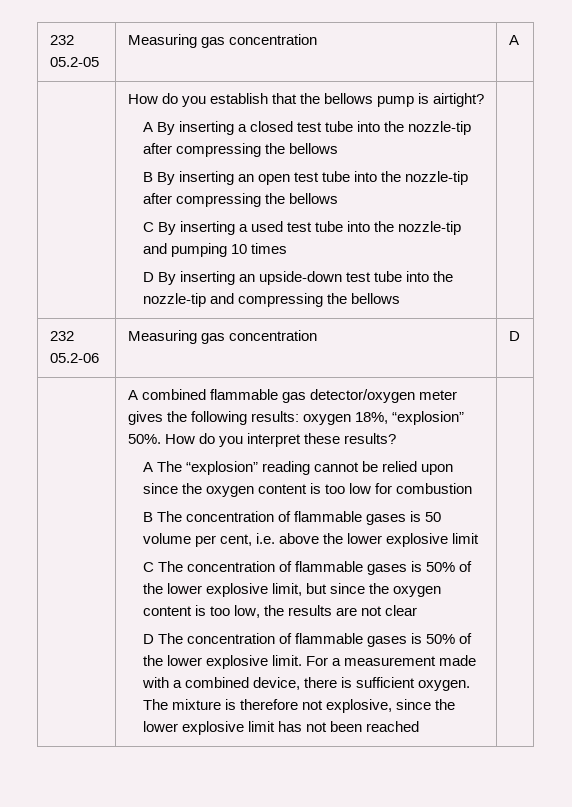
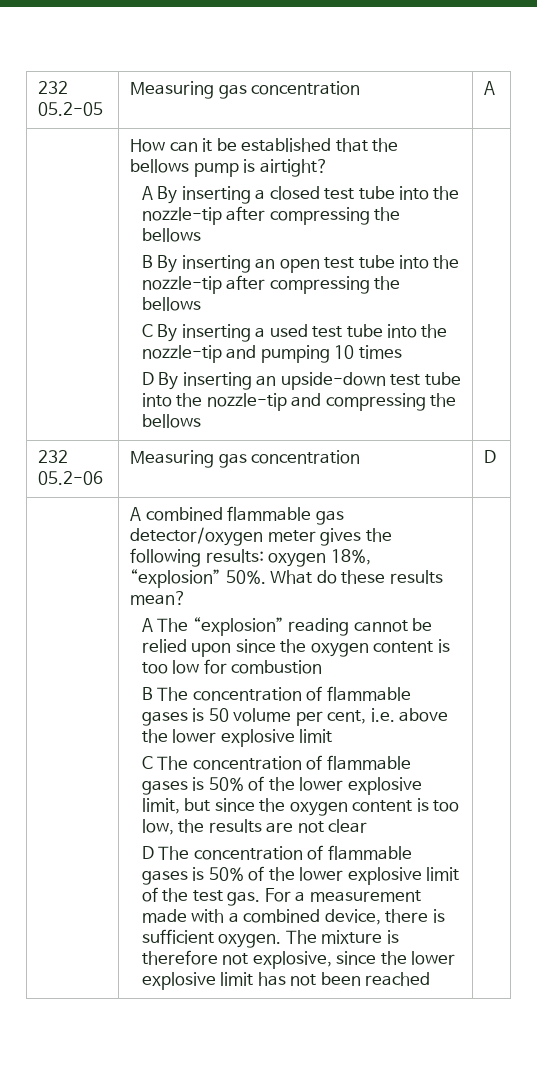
- How do you establish that the bellows pump is airtight?
+ How can it be established that the bellows pump is airtight?
- How do you interpret these results?
+ What do these results mean?
- D The concentration of flammable gases is 50% of the lower explosive limit.
+ D The concentration of flammable gases is 50% of the lower explosive limit of the test gas.

